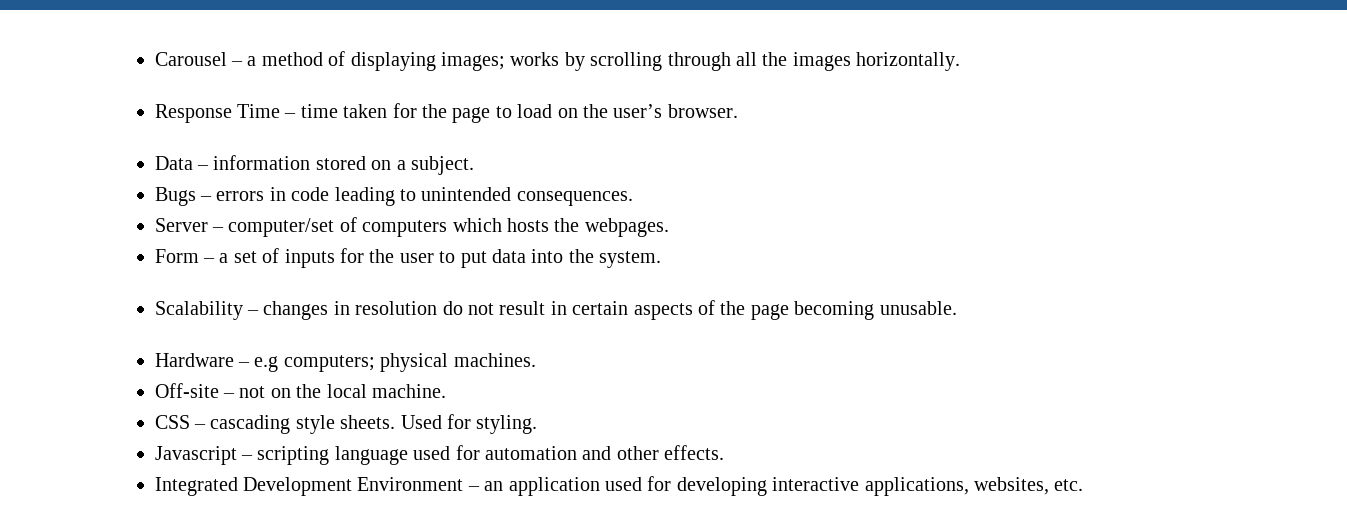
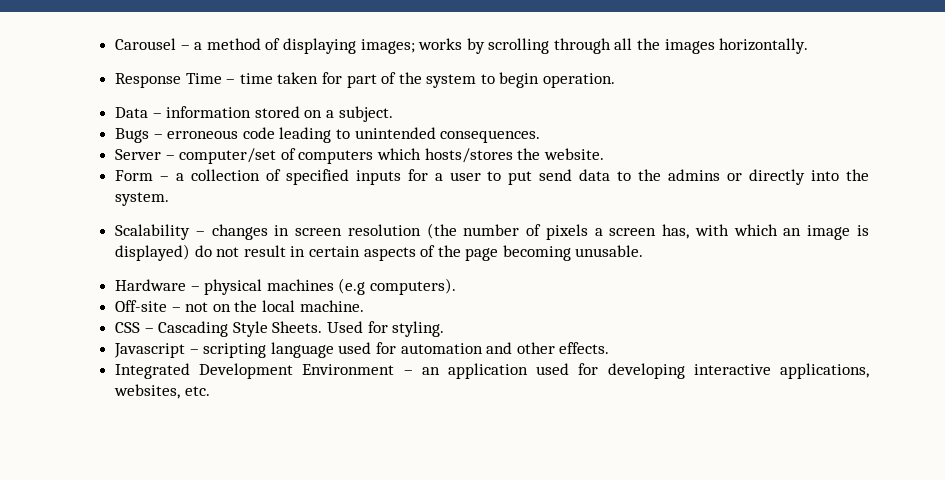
- Response Time – time taken for the page to load on the user’s browser.
+ Response Time – time taken for part of the system to begin operation.
- Bugs – errors in code leading to unintended consequences.
+ Bugs – erroneous code leading to unintended consequences.
- Server – computer/set of computers which hosts the webpages.
+ Server – computer/set of computers which hosts/stores the website.
- Form – a set of inputs for the user to put data into the system.
+ Form – a collection of specified inputs for a user to put send data to the admins or directly into the system.
- Scalability – changes in resolution do not result in certain aspects of the page becoming unusable.
+ Scalability – changes in screen resolution (the number of pixels a screen has, with which an image is displayed) do not result in certain aspects of the page becoming unusable.
- Hardware – e.g computers; physical machines.
+ Hardware – physical machines (e.g computers).
- CSS – cascading style sheets.
+ CSS – Cascading Style Sheets.

